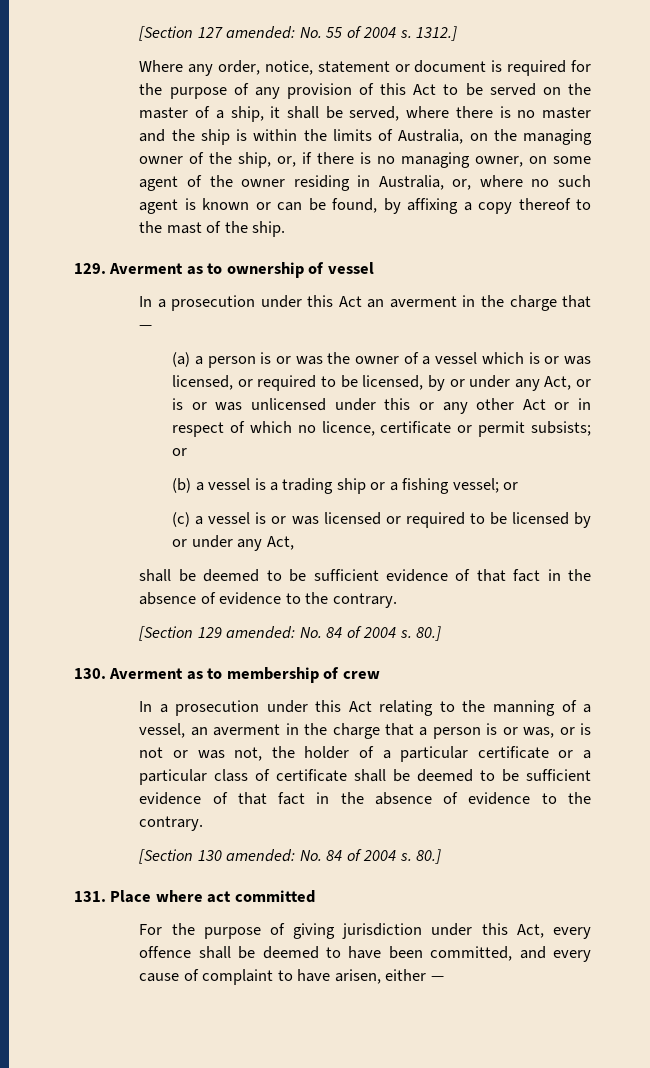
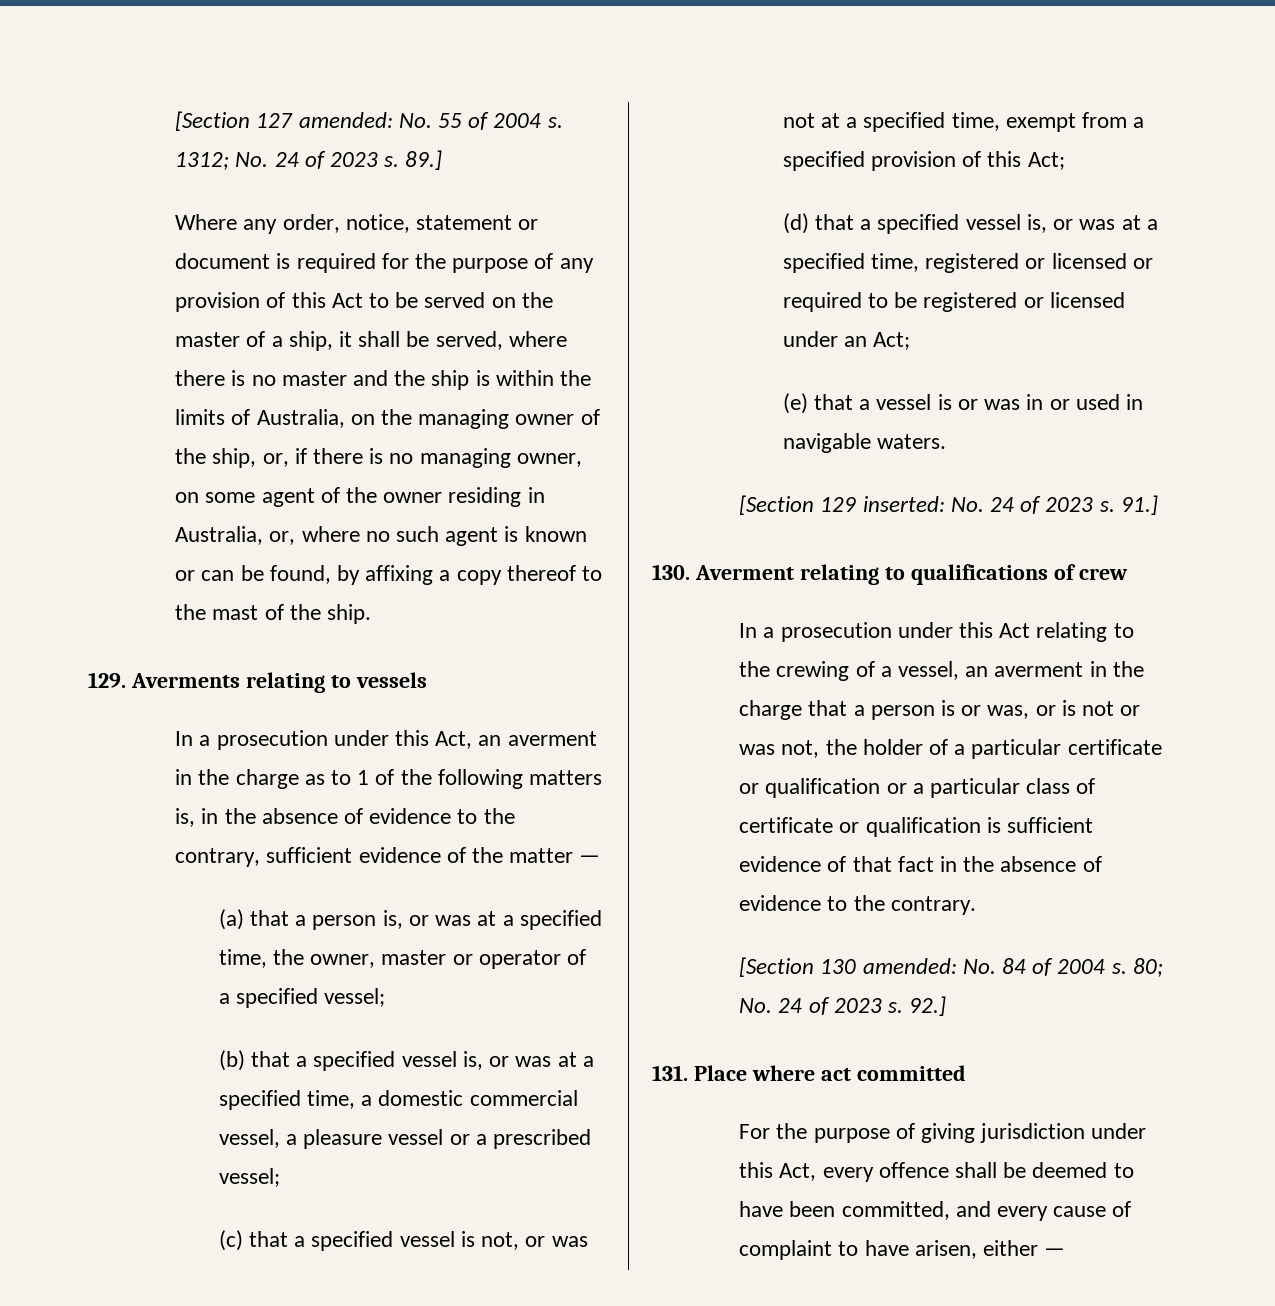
- 1312.]
+ 1312; No. 24 of 2023 s. 89.]
- 129. Averment as to ownership of vessel
- In a prosecution under this Act an averment in the charge that —
- (a) a person is or was the owner of a vessel which is or was licensed, or required to be licensed, by or under any Act, or is or was unlicensed under this or any other Act or in respect of which no licence, certificate or permit subsists; or
- (b) a vessel is a trading ship or a fishing vessel; or
- (c) a vessel is or was licensed or required to be licensed by or under any Act,
- shall be deemed to be sufficient evidence of that fact in the absence of evidence to the contrary.
- [Section 129 amended: No. 84 of 2004 s. 80.]
+ 129. Averments relating to vessels
+ In a prosecution under this Act, an averment in the charge as to 1 of the following matters is, in the absence of evidence to the contrary, sufficient evidence of the matter —
+ (a) that a person is, or was at a specified time, the owner, master or operator of a specified vessel;
+ (b) that a specified vessel is, or was at a specified time, a domestic commercial vessel, a pleasure vessel or a prescribed vessel;
+ (c) that a specified vessel is not, or was not at a specified time, exempt from a specified provision of this Act;
+ (d) that a specified vessel is, or was at a specified time, registered or licensed or required to be registered or licensed under an Act;
+ (e) that a vessel is or was in or used in navigable waters.
+ [Section 129 inserted: No. 24 of 2023 s. 91.]
- 130. Averment as to membership of crew
+ 130. Averment relating to qualifications of crew
- In a prosecution under this Act relating to the manning of a vessel, an averment in the charge that a person is or was, or is not or was not, the holder of a particular certificate or a particular class of certificate shall be deemed to be sufficient evidence of that fact in the absence of evidence to the contrary.
+ In a prosecution under this Act relating to the crewing of a vessel, an averment in the charge that a person is or was, or is not or was not, the holder of a particular certificate or qualification or a particular class of certificate or qualification is sufficient evidence of that fact in the absence of evidence to the contrary.
- [Section 130 amended: No. 84 of 2004 s. 80.]
+ [Section 130 amended: No. 84 of 2004 s. 80; No. 24 of 2023 s. 92.]

